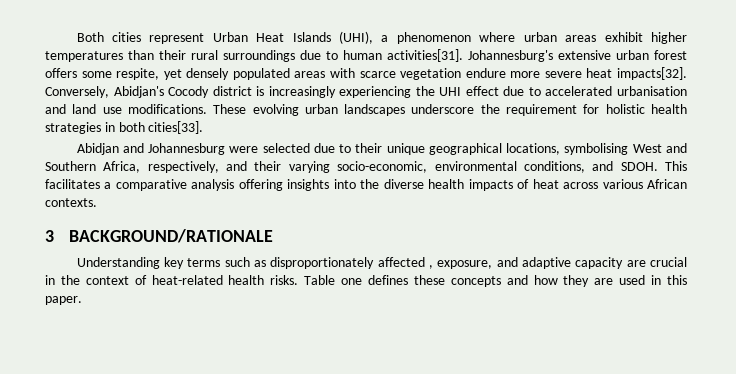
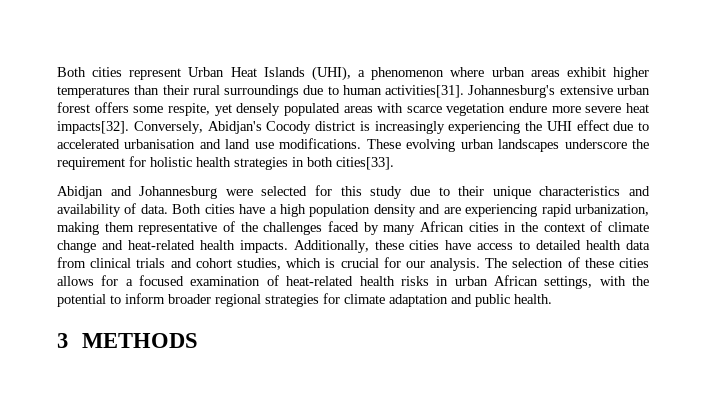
- Abidjan and Johannesburg were selected due to their unique geographical locations, symbolising West and Southern Africa, respectively, and their varying socio-economic, environmental conditions, and SDOH. This facilitates a comparative analysis offering insights into the diverse health impacts of heat across various African contexts.
- 3 BACKGROUND/RATIONALE
- Understanding key terms such as disproportionately affected , exposure, and adaptive capacity are crucial in the context of heat-related health risks. Table one defines these concepts and how they are used in this paper.
+ Abidjan and Johannesburg were selected for this study due to their unique characteristics and availability of data. Both cities have a high population density and are experiencing rapid urbanization, making them representative of the challenges faced by many African cities in the context of climate change and heat-related health impacts. Additionally, these cities have access to detailed health data from clinical trials and cohort studies, which is crucial for our analysis. The selection of these cities allows for a focused examination of heat-related health risks in urban African settings, with the potential to inform broader regional strategies for climate adaptation and public health.
+ 3 METHODS

